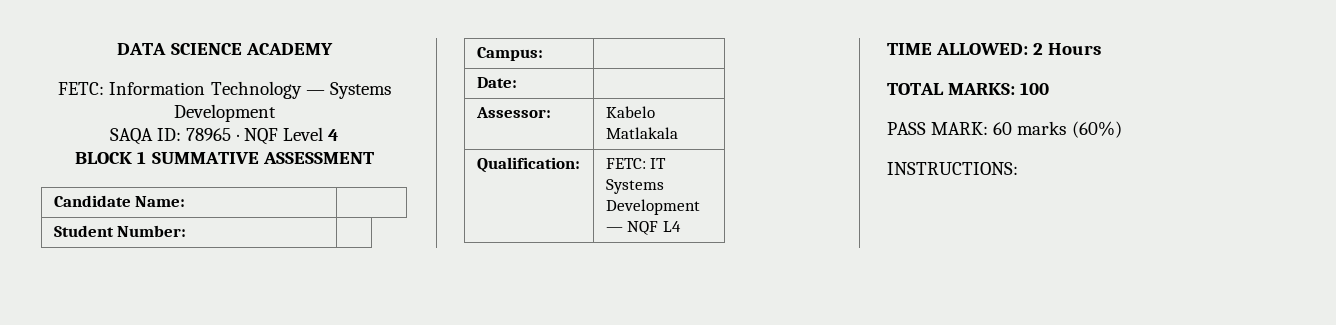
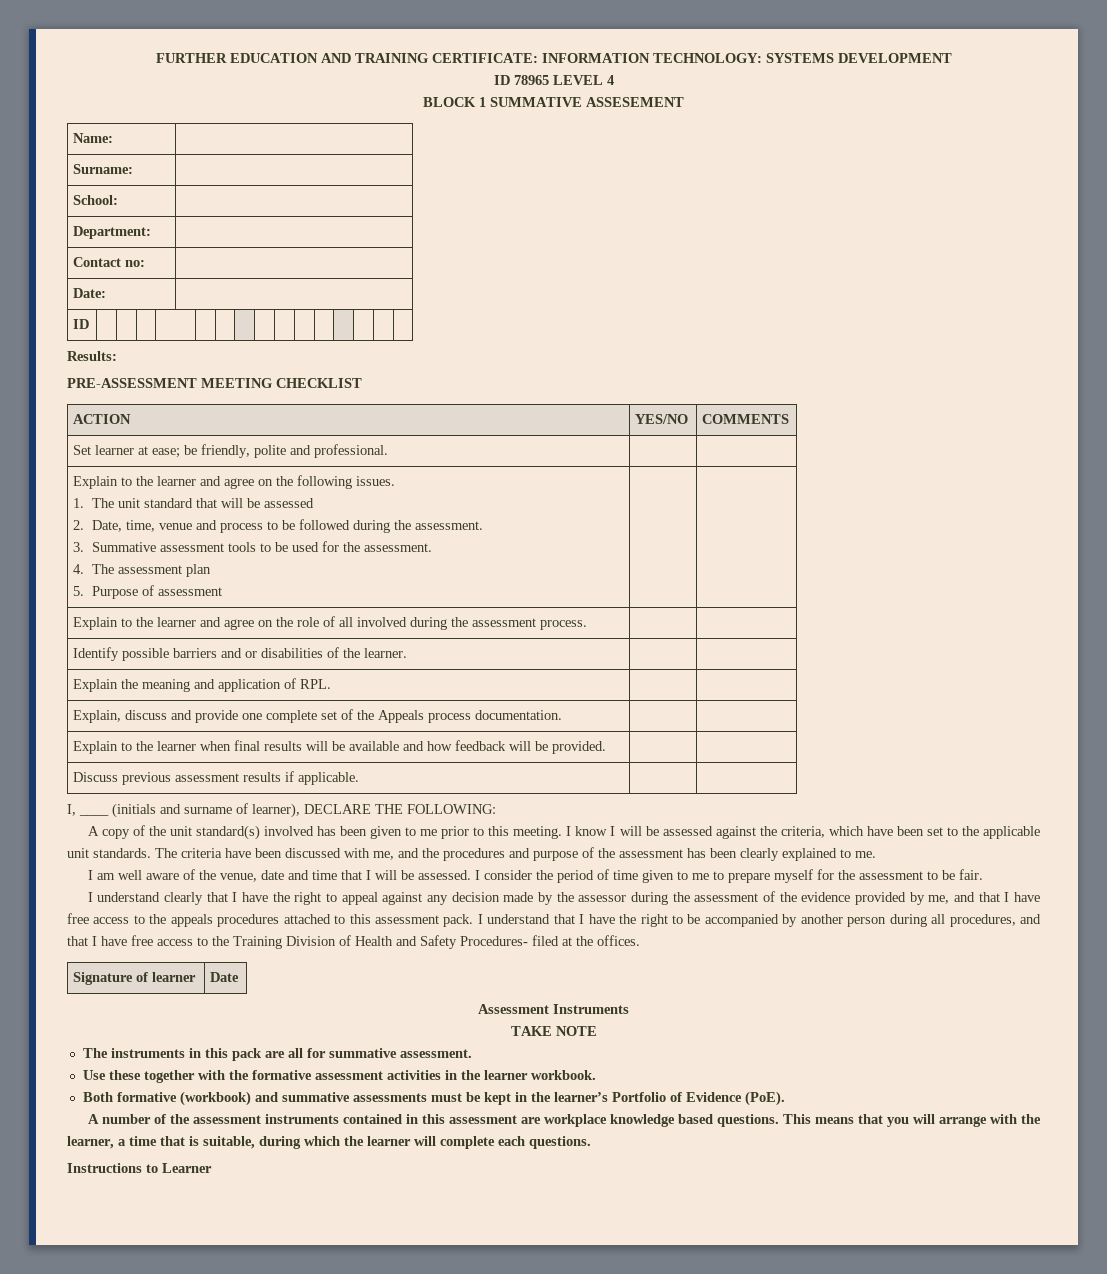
- DATA SCIENCE ACADEMY
- FETC: Information Technology — Systems Development
- SAQA ID: 78965 · NQF Level 4
+ FURTHER EDUCATION AND TRAINING CERTIFICATE: INFORMATION TECHNOLOGY: SYSTEMS DEVELOPMENT
+ ID 78965 LEVEL 4
- BLOCK 1 SUMMATIVE ASSESSMENT
- Candidate Name: |
+ BLOCK 1 SUMMATIVE ASSESEMENT
+ Name: |
- Student Number: |
- Campus: |
+ Surname: |
+ School: |
+ Department: |
+ Contact no: |
  Date: |
- Assessor: | Kabelo Matlakala
- Qualification: | FETC: IT Systems Development — NQF L4
- TIME ALLOWED: 2 Hours
- TOTAL MARKS: 100
- PASS MARK: 60 marks (60%)
- INSTRUCTIONS:
+ ID | | | | | | | | | | | | | | |
+ Results:
+ PRE-ASSESSMENT MEETING CHECKLIST
+ ACTION | YES/NO | COMMENTS
+ Set learner at ease; be friendly, polite and professional. | |
+ Explain to the learner and agree on the following issues.
+ 1. The unit standard that will be assessed
+ 2. Date, time, venue and process to be followed during the assessment.
+ 3. Summative assessment tools to be used for the assessment.
+ 4. The assessment plan
+ 5. Purpose of assessment | |
+ Explain to the learner and agree on the role of all involved during the assessment process. | |
+ Identify possible barriers and or disabilities of the learner. | |
+ Explain the meaning and application of RPL. | |
+ Explain, discuss and provide one complete set of the Appeals process documentation. | |
+ Explain to the learner when final results will be available and how feedback will be provided. | |
+ Discuss previous assessment results if applicable. | |
+ I, ____ (initials and surname of learner), DECLARE THE FOLLOWING:
+ A copy of the unit standard(s) involved has been given to me prior to this meeting. I know I will be assessed against the criteria, which have been set to the applicable unit standards. The criteria have been discussed with me, and the procedures and purpose of the assessment has been clearly explained to me.
+ I am well aware of the venue, date and time that I will be assessed. I consider the period of time given to me to prepare myself for the assessment to be fair.
+ I understand clearly that I have the right to appeal against any decision made by the assessor during the assessment of the evidence provided by me, and that I have free access to the appeals procedures attached to this assessment pack. I understand that I have the right to be accompanied by another person during all procedures, and that I have free access to the Training Division of Health and Safety Procedures- filed at the offices.
+ Signature of learner | Date
+ Assessment Instruments
+ TAKE NOTE
+ The instruments in this pack are all for summative assessment.
+ Use these together with the formative assessment activities in the learner workbook.
+ Both formative (workbook) and summative assessments must be kept in the learner’s Portfolio of Evidence (PoE).
+ A number of the assessment instruments contained in this assessment are workplace knowledge based questions. This means that you will arrange with the learner, a time that is suitable, during which the learner will complete each questions.
+ Instructions to Learner

